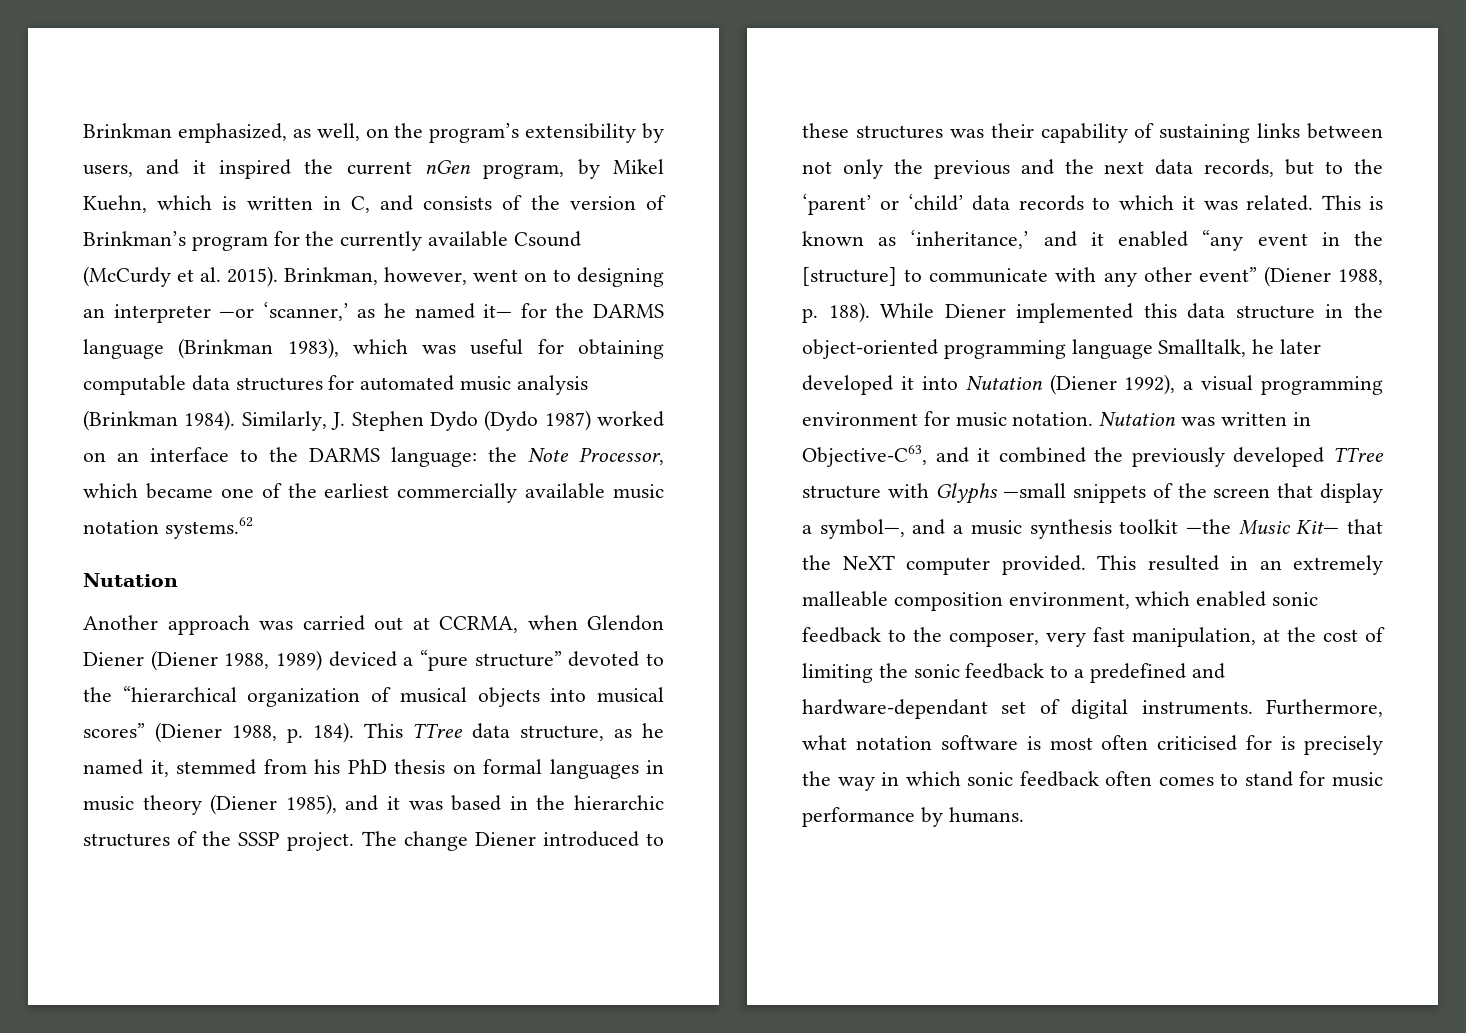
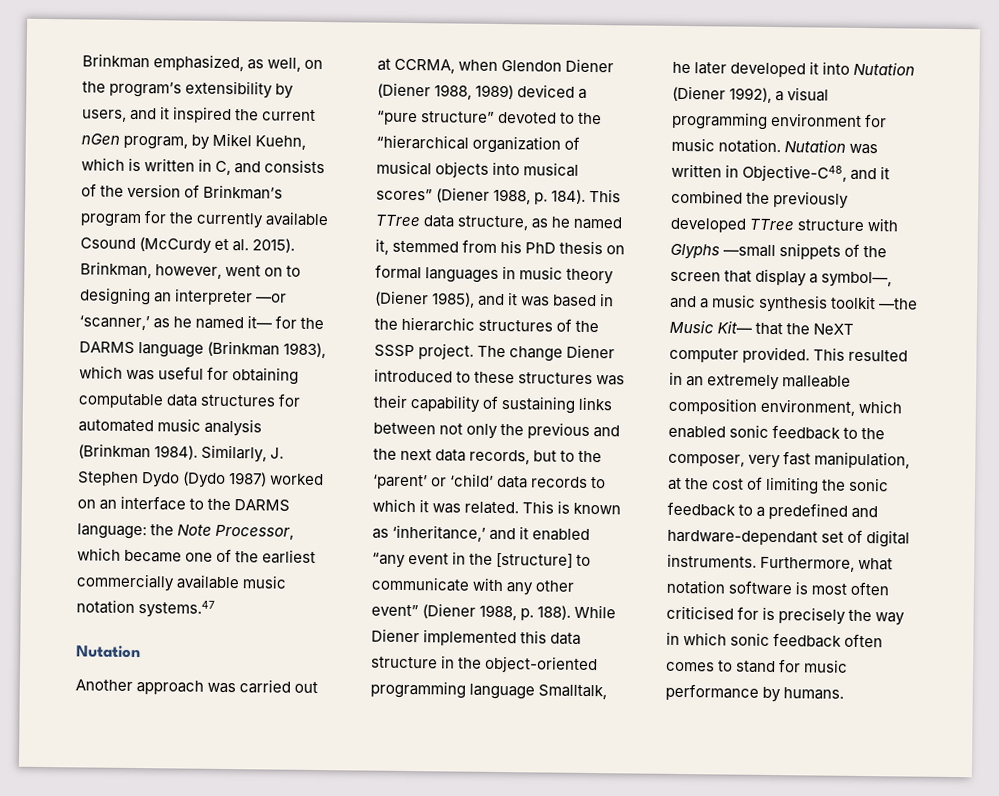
- Similarly, J. Stephen Dydo (Dydo 1987) worked on an interface to the DARMS language: the Note Processor, which became one of the earliest commercially available music notation systems.62
+ Similarly, J. Stephen Dydo (Dydo 1987) worked on an interface to the DARMS language: the Note Processor, which became one of the earliest commercially available music notation systems.47
- Nutation was written in Objective-C63, and it combined the previously developed TTree structure with Glyphs —small snippets of the screen that display a symbol—, and a music synthesis toolkit —the Music Kit— that the NeXT computer provided.
+ Nutation was written in Objective-C48, and it combined the previously developed TTree structure with Glyphs —small snippets of the screen that display a symbol—, and a music synthesis toolkit —the Music Kit— that the NeXT computer provided.

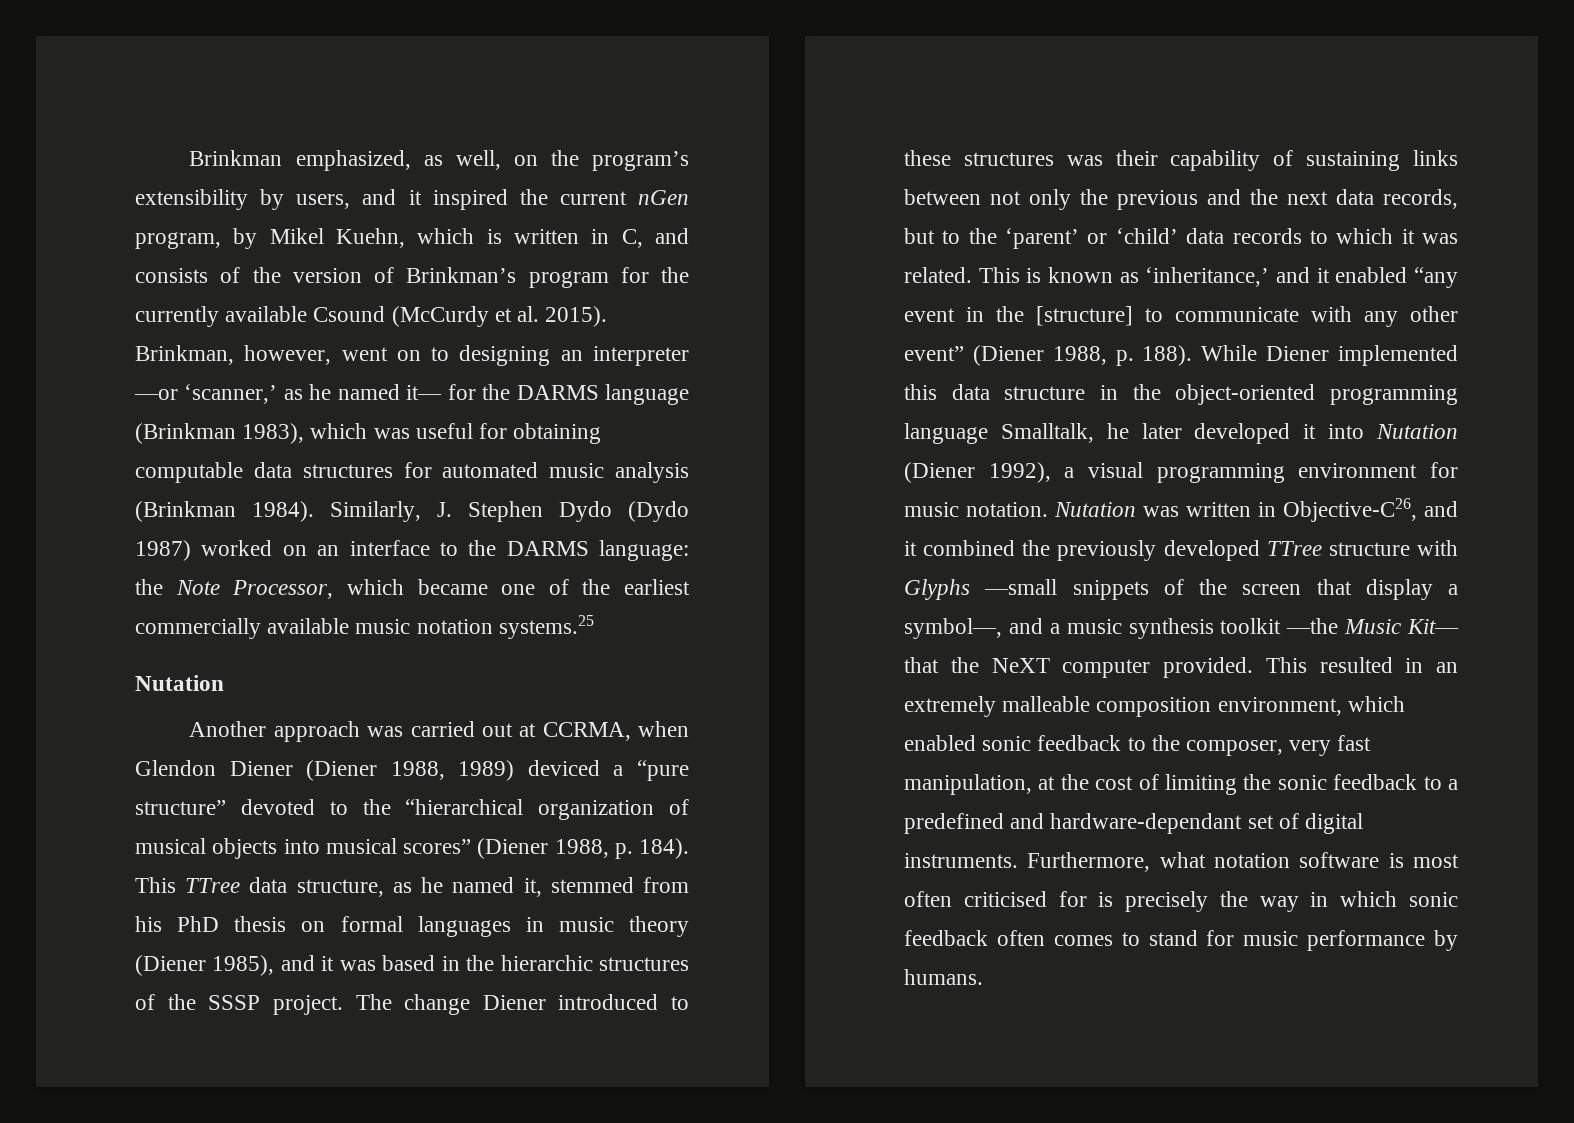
- Similarly, J. Stephen Dydo (Dydo 1987) worked on an interface to the DARMS language: the Note Processor, which became one of the earliest commercially available music notation systems.47
+ Similarly, J. Stephen Dydo (Dydo 1987) worked on an interface to the DARMS language: the Note Processor, which became one of the earliest commercially available music notation systems.25
- Nutation was written in Objective-C48, and it combined the previously developed TTree structure with Glyphs —small snippets of the screen that display a symbol—, and a music synthesis toolkit —the Music Kit— that the NeXT computer provided.
+ Nutation was written in Objective-C26, and it combined the previously developed TTree structure with Glyphs —small snippets of the screen that display a symbol—, and a music synthesis toolkit —the Music Kit— that the NeXT computer provided.

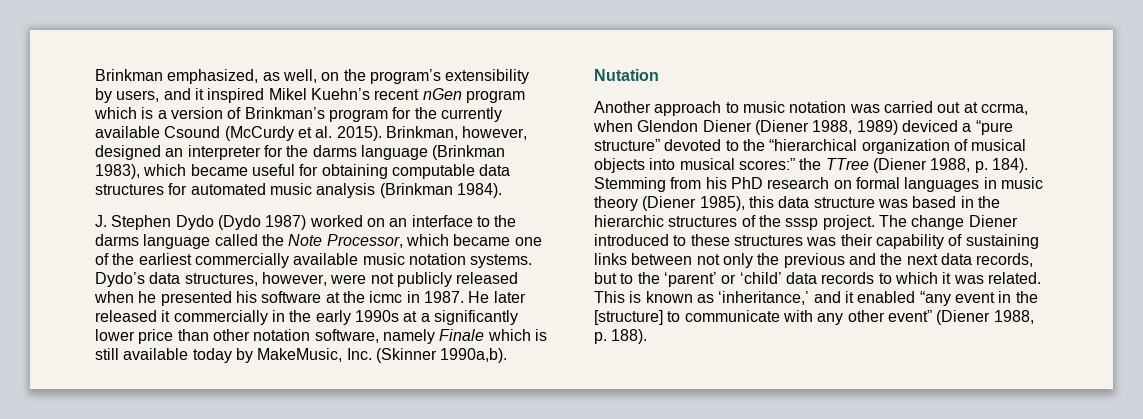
- Brinkman emphasized, as well, on the program’s extensibility by users, and it inspired the current nGen program, by Mikel Kuehn, which is written in C, and consists of the version of Brinkman’s program for the currently available Csound (McCurdy et al. 2015).
+ Brinkman emphasized, as well, on the program’s extensibility by users, and it inspired Mikel Kuehn’s recent nGen program which is a version of Brinkman’s program for the currently available Csound (McCurdy et al. 2015).
- Brinkman, however, went on to designing an interpreter —or ‘scanner,’ as he named it— for the DARMS language (Brinkman 1983), which was useful for obtaining computable data structures for automated music analysis (Brinkman 1984). Similarly, J. Stephen Dydo (Dydo 1987) worked on an interface to the DARMS language: the Note Processor, which became one of the earliest commercially available music notation systems.25
+ Brinkman, however, designed an interpreter for the darms language (Brinkman 1983), which became useful for obtaining computable data structures for automated music analysis (Brinkman 1984).
+ J. Stephen Dydo (Dydo 1987) worked on an interface to the darms language called the Note Processor, which became one of the earliest commercially available music notation systems. Dydo’s data structures, however, were not publicly released when he presented his software at the icmc in 1987. He later released it commercially in the early 1990s at a significantly lower price than other notation software, namely Finale which is still available today by MakeMusic, Inc. (Skinner 1990a,b).
- Another approach was carried out at CCRMA, when Glendon Diener (Diener 1988, 1989) deviced a “pure structure” devoted to the “hierarchical organization of musical objects into musical scores” (Diener 1988, p. 184).
+ Another approach to music notation was carried out at ccrma, when Glendon Diener (Diener 1988, 1989) deviced a “pure structure” devoted to the “hierarchical organization of musical objects into musical scores:” the TTree (Diener 1988, p. 184).
- This TTree data structure, as he named it, stemmed from his PhD thesis on formal languages in music theory (Diener 1985), and it was based in the hierarchic structures of the SSSP project.
+ Stemming from his PhD research on formal languages in music theory (Diener 1985), this data structure was based in the hierarchic structures of the sssp project.
- While Diener implemented this data structure in the object-oriented programming language Smalltalk, he later developed it into Nutation (Diener 1992), a visual programming environment for music notation. Nutation was written in Objective-C26, and it combined the previously developed TTree structure with Glyphs —small snippets of the screen that display a symbol—, and a music synthesis toolkit —the Music Kit— that the NeXT computer provided. This resulted in an extremely malleable composition environment, which enabled sonic feedback to the composer, very fast manipulation, at the cost of limiting the sonic feedback to a predefined and hardware-dependant set of digital instruments. Furthermore, what notation software is most often criticised for is precisely the way in which sonic feedback often comes to stand for music performance by humans.

